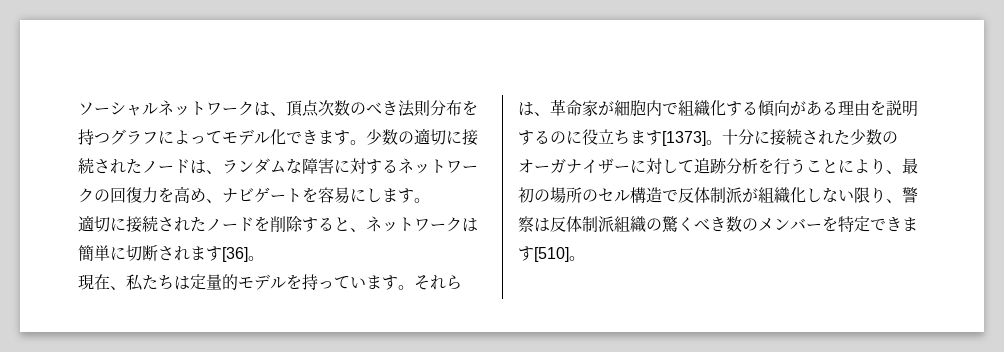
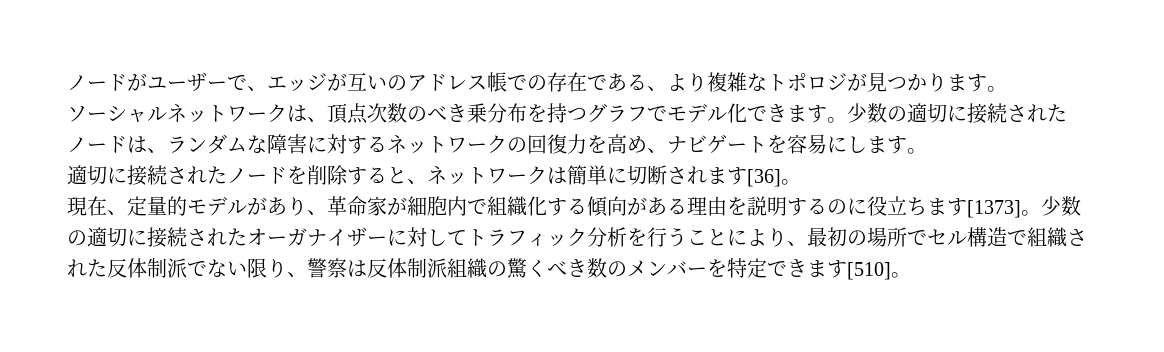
+ ノードがユーザーで、エッジが互いのアドレス帳での存在である、より複雑なトポロジが見つかります。
- ソーシャルネットワークは、頂点次数のべき法則分布を持つグラフによってモデル化できます。
+ ソーシャルネットワークは、頂点次数のべき乗分布を持つグラフでモデル化できます。
- 現在、私たちは定量的モデルを持っています。それらは、革命家が細胞内で組織化する傾向がある理由を説明するのに役立ちます[1373]。
+ 現在、定量的モデルがあり、革命家が細胞内で組織化する傾向がある理由を説明するのに役立ちます[1373]。
- 十分に接続された少数のオーガナイザーに対して追跡分析を行うことにより、最初の場所のセル構造で反体制派が組織化しない限り、警察は反体制派組織の驚くべき数のメンバーを特定できます[510]。
+ 少数の適切に接続されたオーガナイザーに対してトラフィック分析を行うことにより、最初の場所でセル構造で組織された反体制派でない限り、警察は反体制派組織の驚くべき数のメンバーを特定できます[510]。

